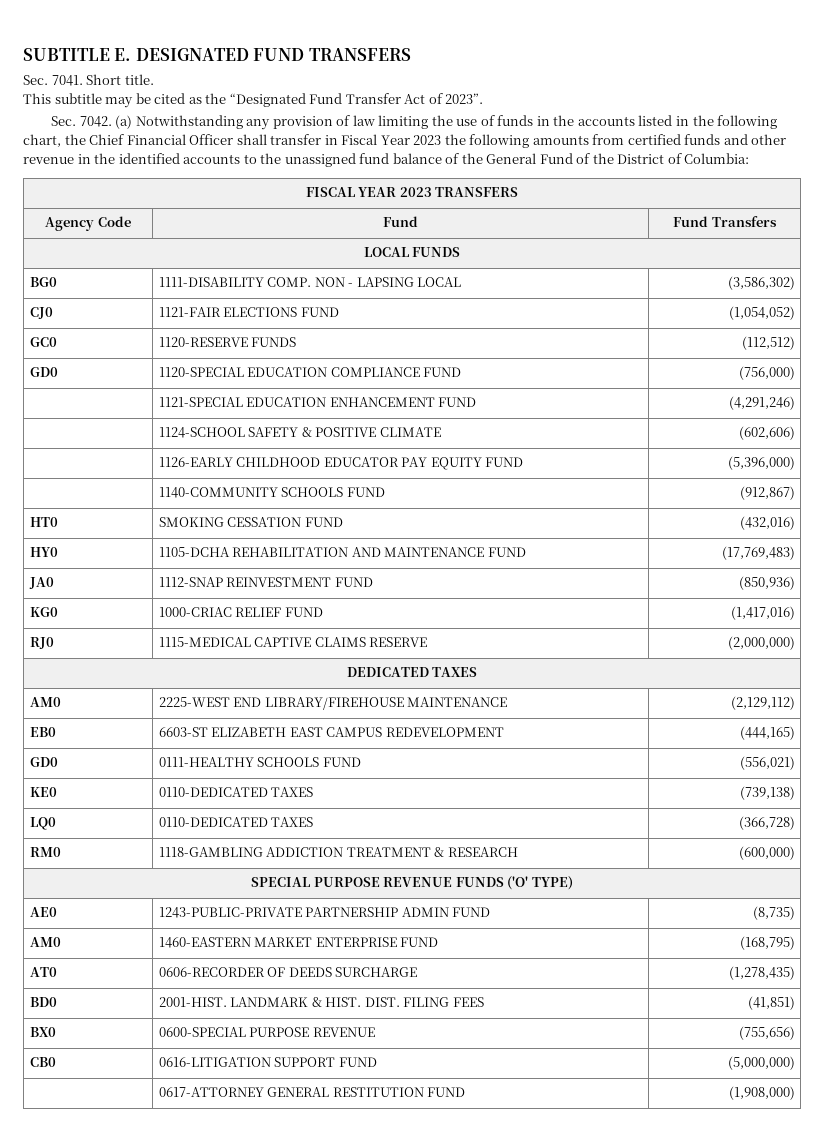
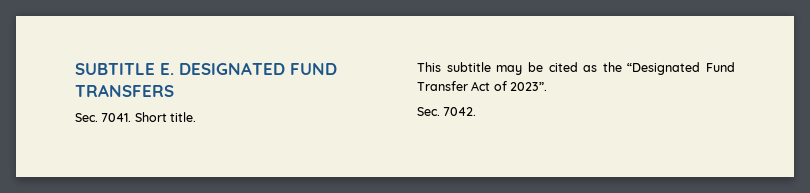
- (a) Notwithstanding any provision of law limiting the use of funds in the accounts listed in the following chart, the Chief Financial Officer shall transfer in Fiscal Year 2023 the following amounts from certified funds and other revenue in the identified accounts to the unassigned fund balance of the General Fund of the District of Columbia:
- FISCAL YEAR 2023 TRANSFERS
- Agency Code | Fund | Fund Transfers
- LOCAL FUNDS
- BG0 | 1111-DISABILITY COMP. NON - LAPSING LOCAL | (3,586,302)
- CJ0 | 1121-FAIR ELECTIONS FUND | (1,054,052)
- GC0 | 1120-RESERVE FUNDS | (112,512)
- GD0 | 1120-SPECIAL EDUCATION COMPLIANCE FUND | (756,000)
- | 1121-SPECIAL EDUCATION ENHANCEMENT FUND | (4,291,246)
- | 1124-SCHOOL SAFETY & POSITIVE CLIMATE | (602,606)
- | 1126-EARLY CHILDHOOD EDUCATOR PAY EQUITY FUND | (5,396,000)
- | 1140-COMMUNITY SCHOOLS FUND | (912,867)
- HT0 | SMOKING CESSATION FUND | (432,016)
- HY0 | 1105-DCHA REHABILITATION AND MAINTENANCE FUND | (17,769,483)
- JA0 | 1112-SNAP REINVESTMENT FUND | (850,936)
- KG0 | 1000-CRIAC RELIEF FUND | (1,417,016)
- RJ0 | 1115-MEDICAL CAPTIVE CLAIMS RESERVE | (2,000,000)
- DEDICATED TAXES
- AM0 | 2225-WEST END LIBRARY/FIREHOUSE MAINTENANCE | (2,129,112)
- EB0 | 6603-ST ELIZABETH EAST CAMPUS REDEVELOPMENT | (444,165)
- GD0 | 0111-HEALTHY SCHOOLS FUND | (556,021)
- KE0 | 0110-DEDICATED TAXES | (739,138)
- LQ0 | 0110-DEDICATED TAXES | (366,728)
- RM0 | 1118-GAMBLING ADDICTION TREATMENT & RESEARCH | (600,000)
- SPECIAL PURPOSE REVENUE FUNDS ('O' TYPE)
- AE0 | 1243-PUBLIC-PRIVATE PARTNERSHIP ADMIN FUND | (8,735)
- AM0 | 1460-EASTERN MARKET ENTERPRISE FUND | (168,795)
- AT0 | 0606-RECORDER OF DEEDS SURCHARGE | (1,278,435)
- BD0 | 2001-HIST. LANDMARK & HIST. DIST. FILING FEES | (41,851)
- BX0 | 0600-SPECIAL PURPOSE REVENUE | (755,656)
- CB0 | 0616-LITIGATION SUPPORT FUND | (5,000,000)
- | 0617-ATTORNEY GENERAL RESTITUTION FUND | (1,908,000)

